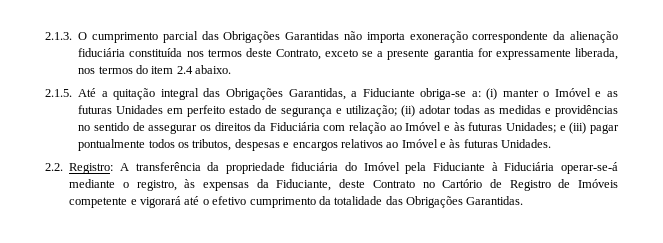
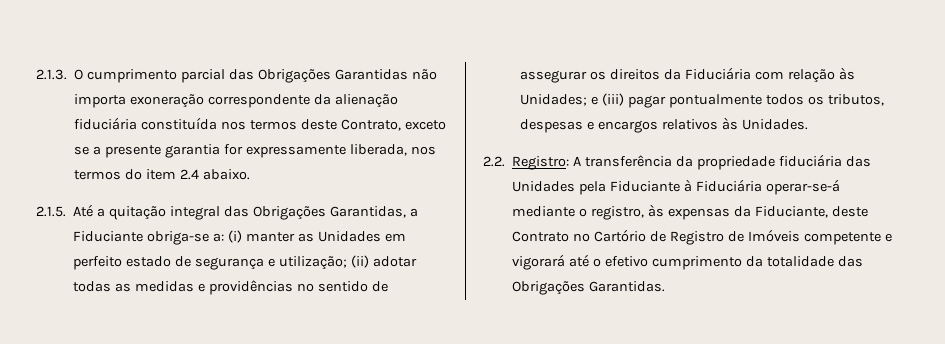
- 2.1.5. Até a quitação integral das Obrigações Garantidas, a Fiduciante obriga-se a: (i) manter o Imóvel e as futuras Unidades em perfeito estado de segurança e utilização; (ii) adotar todas as medidas e providências no sentido de assegurar os direitos da Fiduciária com relação ao Imóvel e às futuras Unidades; e (iii) pagar pontualmente todos os tributos, despesas e encargos relativos ao Imóvel e às futuras Unidades.
+ 2.1.5. Até a quitação integral das Obrigações Garantidas, a Fiduciante obriga-se a: (i) manter as Unidades em perfeito estado de segurança e utilização; (ii) adotar todas as medidas e providências no sentido de assegurar os direitos da Fiduciária com relação às Unidades; e (iii) pagar pontualmente todos os tributos, despesas e encargos relativos às Unidades.
- 2.2. Registro: A transferência da propriedade fiduciária do Imóvel pela Fiduciante à Fiduciária operar-se-á mediante o registro, às expensas da Fiduciante, deste Contrato no Cartório de Registro de Imóveis competente e vigorará até o efetivo cumprimento da totalidade das Obrigações Garantidas.
+ 2.2. Registro: A transferência da propriedade fiduciária das Unidades pela Fiduciante à Fiduciária operar-se-á mediante o registro, às expensas da Fiduciante, deste Contrato no Cartório de Registro de Imóveis competente e vigorará até o efetivo cumprimento da totalidade das Obrigações Garantidas.

